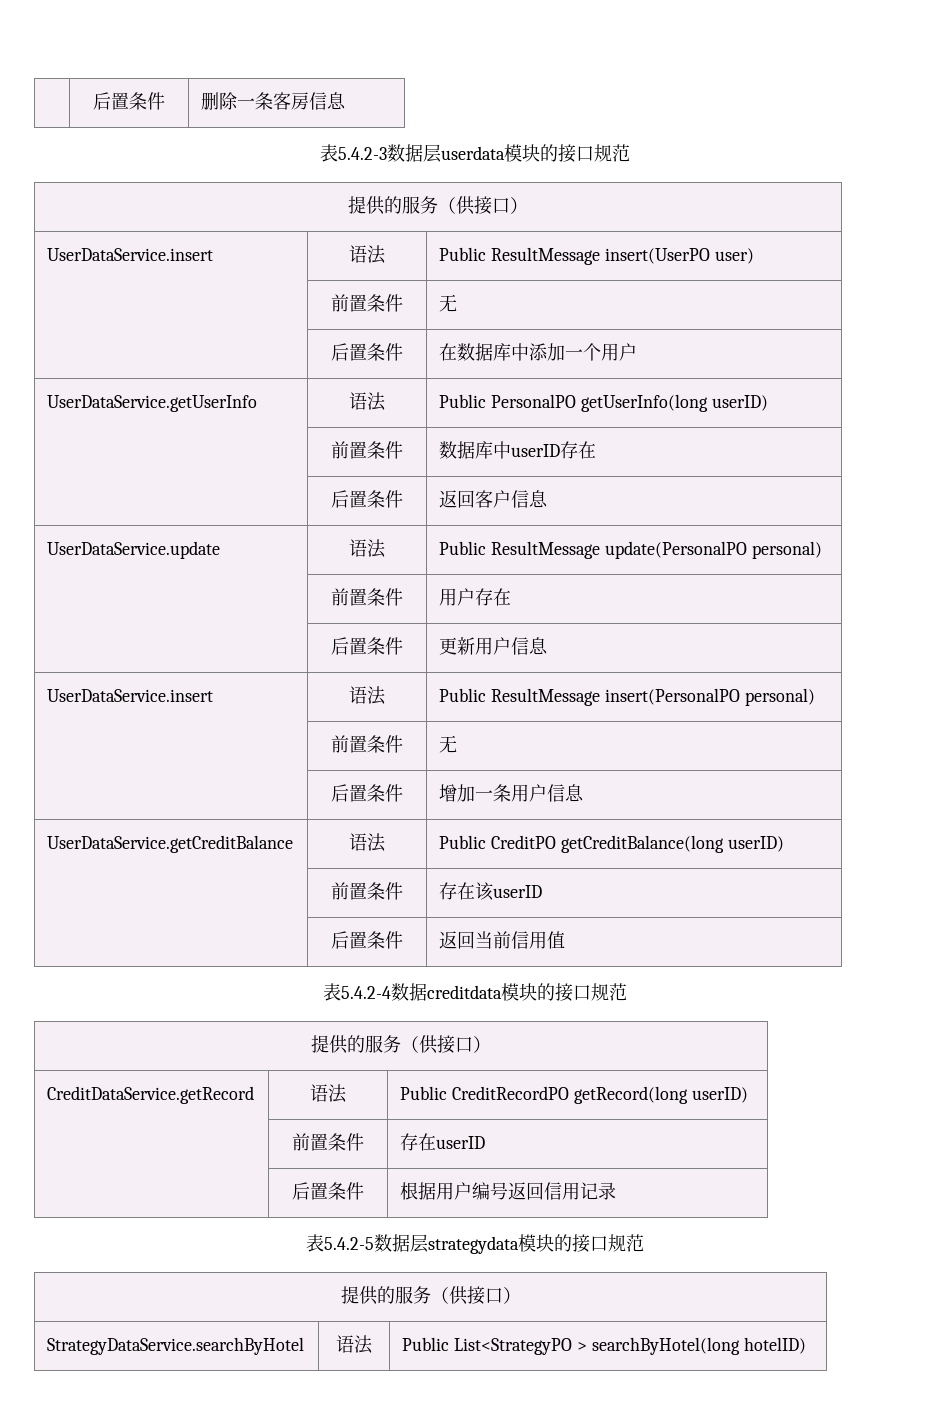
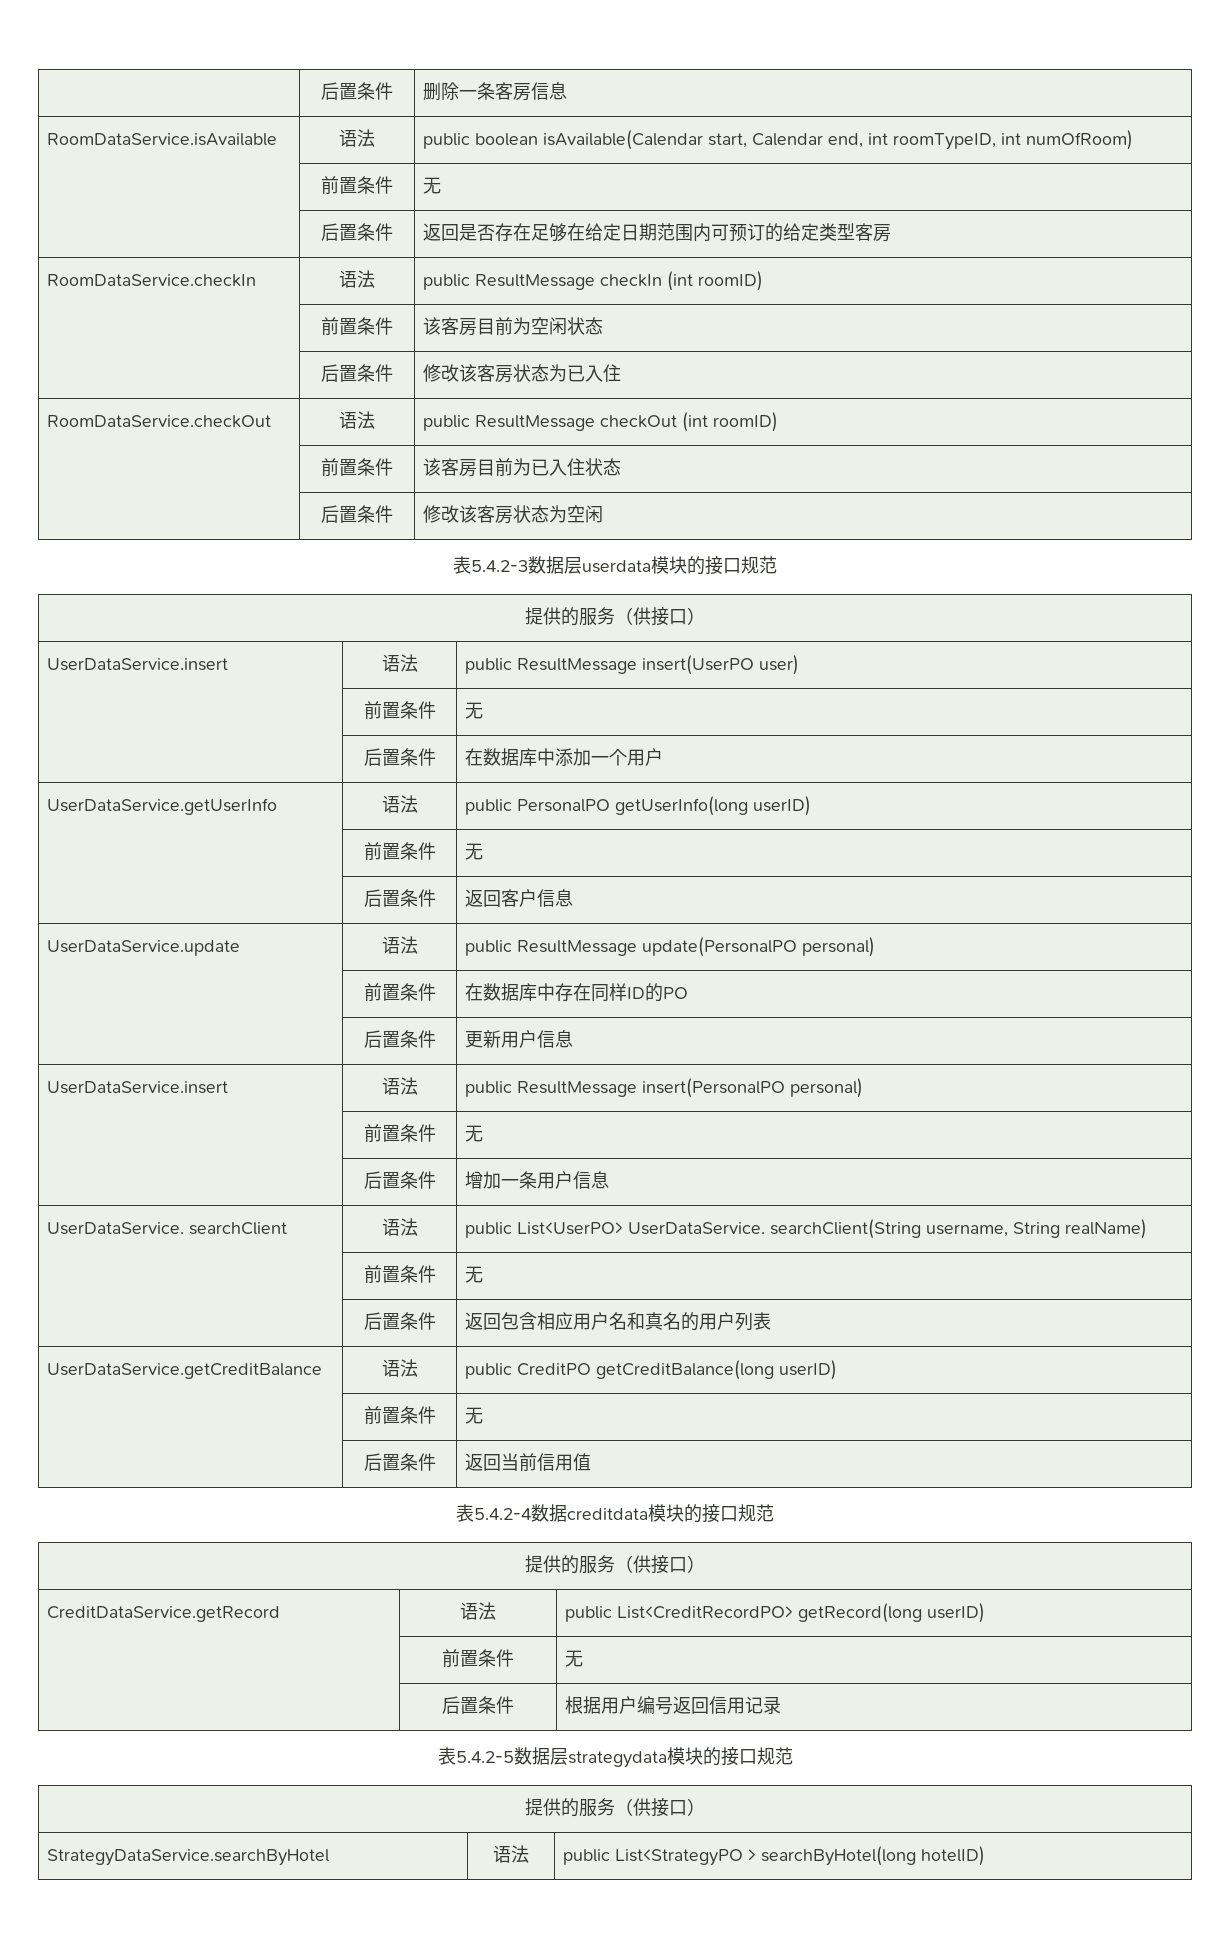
+ RoomDataService.isAvailable | 语法 | public boolean isAvailable(Calendar start, Calendar end, int roomTypeID, int numOfRoom)
+ | 前置条件 | 无
+ | 后置条件 | 返回是否存在足够在给定日期范围内可预订的给定类型客房
+ RoomDataService.checkIn | 语法 | public ResultMessage checkIn (int roomID)
+ | 前置条件 | 该客房目前为空闲状态
+ | 后置条件 | 修改该客房状态为已入住
+ RoomDataService.checkOut | 语法 | public ResultMessage checkOut (int roomID)
+ | 前置条件 | 该客房目前为已入住状态
+ | 后置条件 | 修改该客房状态为空闲
- UserDataService.insert | 语法 | Public ResultMessage insert(UserPO user)
+ UserDataService.insert | 语法 | public ResultMessage insert(UserPO user)
- UserDataService.getUserInfo | 语法 | Public PersonalPO getUserInfo(long userID)
- | 前置条件 | 数据库中userID存在
+ UserDataService.getUserInfo | 语法 | public PersonalPO getUserInfo(long userID)
+ | 前置条件 | 无
- UserDataService.update | 语法 | Public ResultMessage update(PersonalPO personal)
+ UserDataService.update | 语法 | public ResultMessage update(PersonalPO personal)
- | 前置条件 | 用户存在
+ | 前置条件 | 在数据库中存在同样ID的PO
- UserDataService.insert | 语法 | Public ResultMessage insert(PersonalPO personal)
+ UserDataService.insert | 语法 | public ResultMessage insert(PersonalPO personal)
+ UserDataService. searchClient | 语法 | public List<UserPO> UserDataService. searchClient(String username, String realName)
+ | 前置条件 | 无
+ | 后置条件 | 返回包含相应用户名和真名的用户列表
- UserDataService.getCreditBalance | 语法 | Public CreditPO getCreditBalance(long userID)
- | 前置条件 | 存在该userID
+ UserDataService.getCreditBalance | 语法 | public CreditPO getCreditBalance(long userID)
+ | 前置条件 | 无
- CreditDataService.getRecord | 语法 | Public CreditRecordPO getRecord(long userID)
- | 前置条件 | 存在userID
+ CreditDataService.getRecord | 语法 | public List<CreditRecordPO> getRecord(long userID)
+ | 前置条件 | 无
- StrategyDataService.searchByHotel | 语法 | Public List<StrategyPO > searchByHotel(long hotelID)
+ StrategyDataService.searchByHotel | 语法 | public List<StrategyPO > searchByHotel(long hotelID)

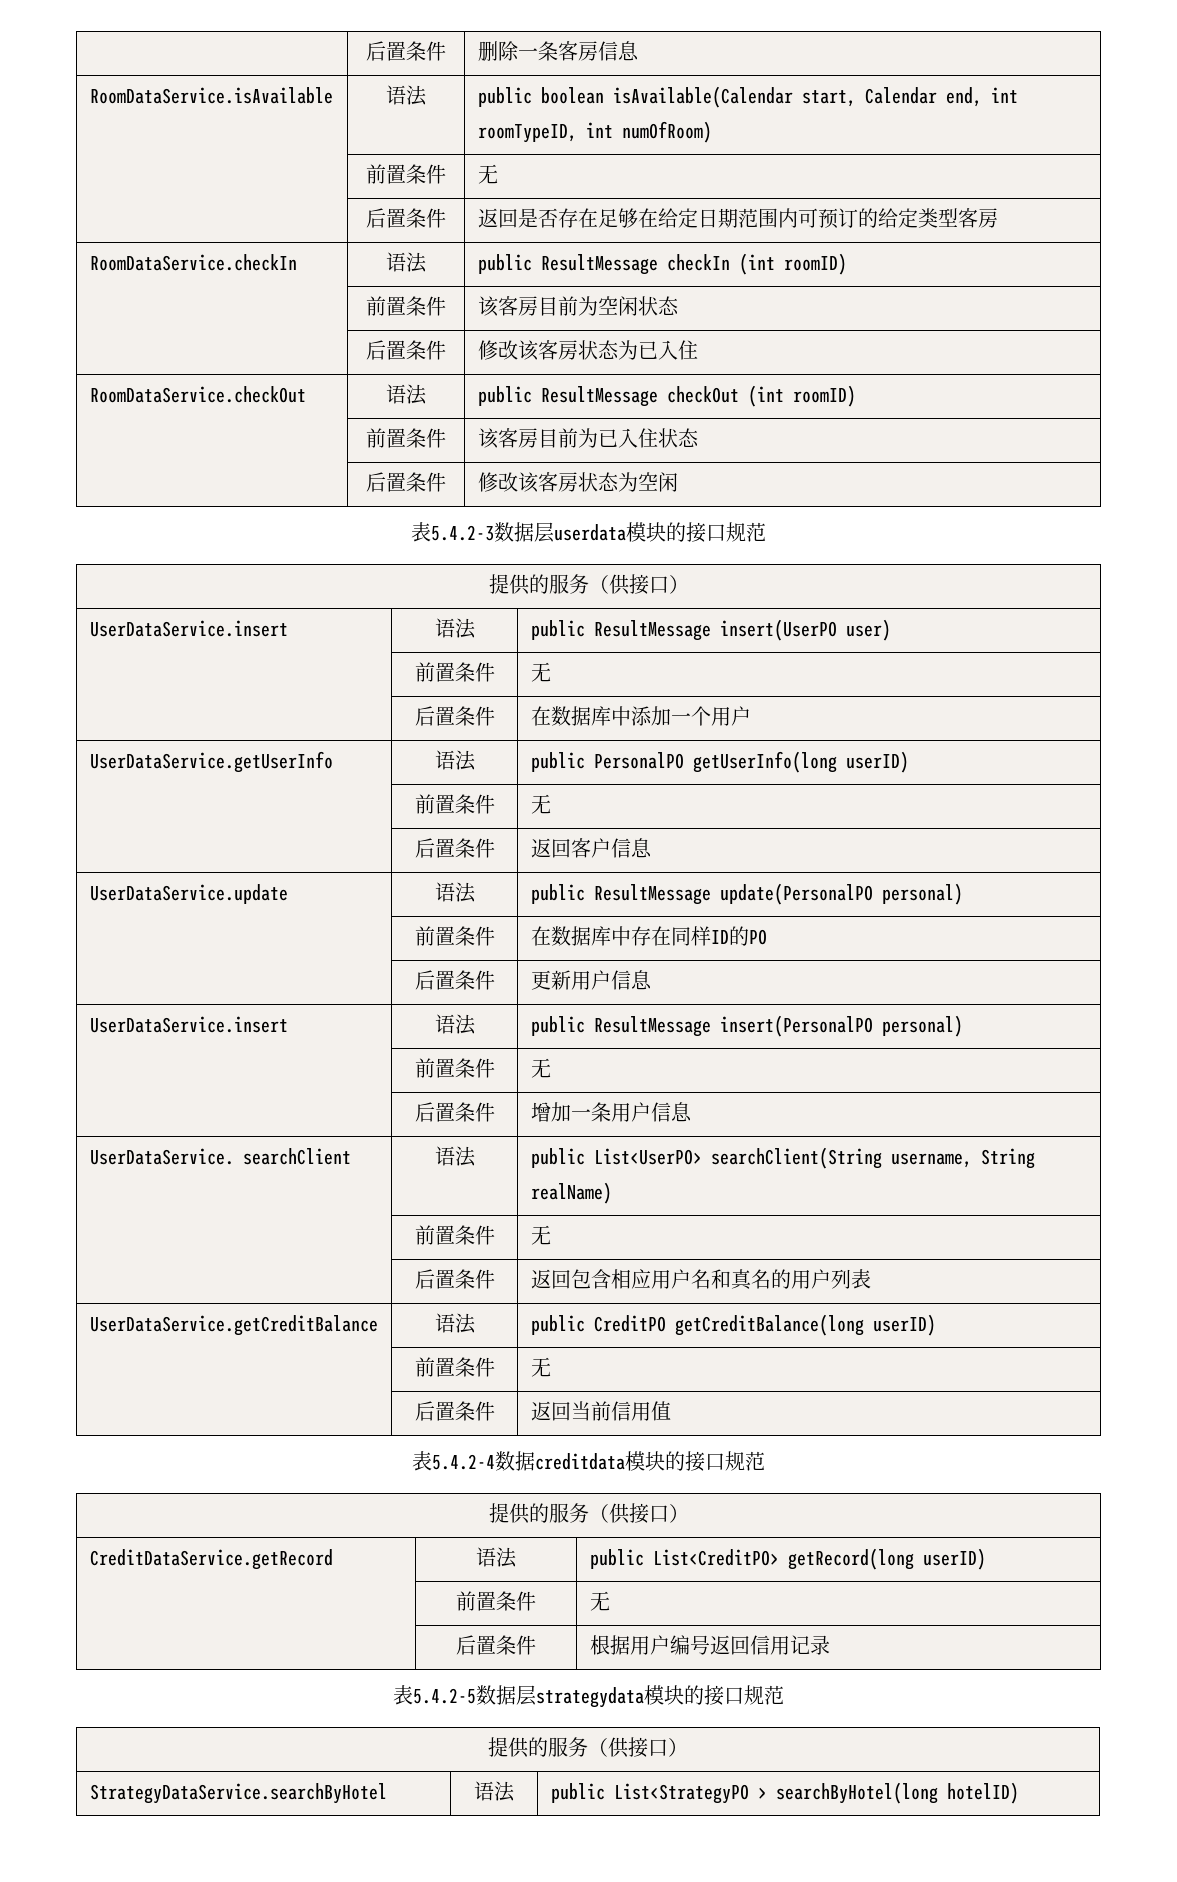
- UserDataService. searchClient | 语法 | public List<UserPO> UserDataService. searchClient(String username, String realName)
+ UserDataService. searchClient | 语法 | public List<UserPO> searchClient(String username, String realName)
- CreditDataService.getRecord | 语法 | public List<CreditRecordPO> getRecord(long userID)
+ CreditDataService.getRecord | 语法 | public List<CreditPO> getRecord(long userID)

